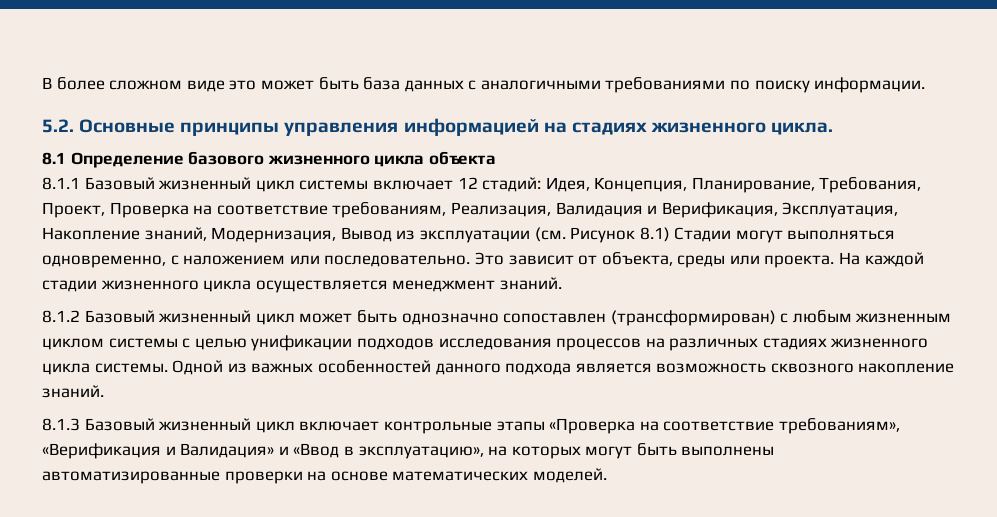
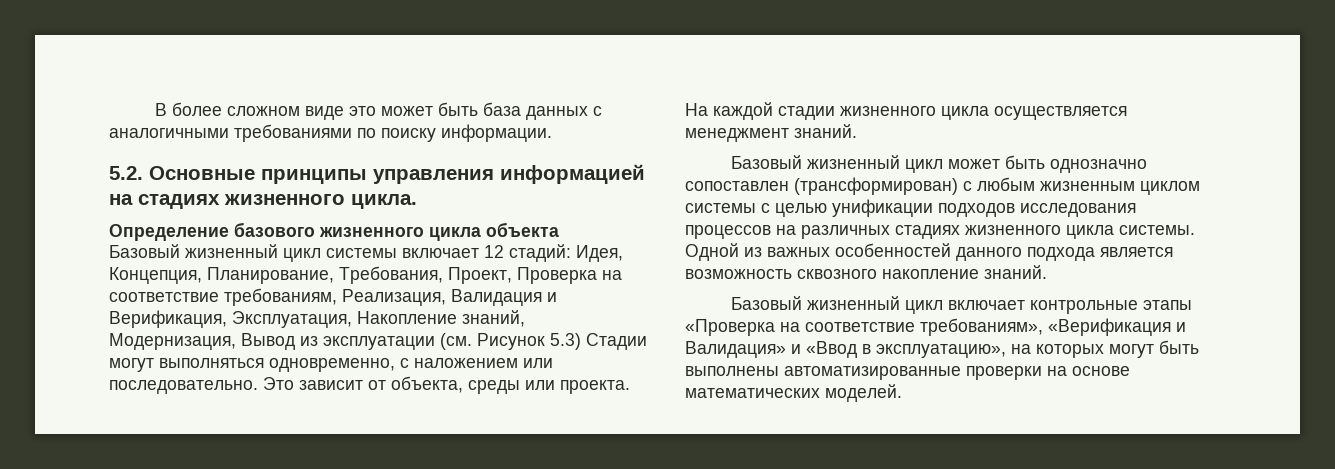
- 8.1 Определение базового жизненного цикла объекта
+ Определение базового жизненного цикла объекта
- 8.1.1 Базовый жизненный цикл системы включает 12 стадий: Идея, Концепция, Планирование, Требования, Проект, Проверка на соответствие требованиям, Реализация, Валидация и Верификация, Эксплуатация, Накопление знаний, Модернизация, Вывод из эксплуатации (см. Рисунок 8.1) Стадии могут выполняться одновременно, с наложением или последовательно.
+ Базовый жизненный цикл системы включает 12 стадий: Идея, Концепция, Планирование, Требования, Проект, Проверка на соответствие требованиям, Реализация, Валидация и Верификация, Эксплуатация, Накопление знаний, Модернизация, Вывод из эксплуатации (см. Рисунок 5.3) Стадии могут выполняться одновременно, с наложением или последовательно.
- 8.1.2 Базовый жизненный цикл может быть однозначно сопоставлен (трансформирован) с любым жизненным циклом системы с целью унификации подходов исследования процессов на различных стадиях жизненного цикла системы.
+ Базовый жизненный цикл может быть однозначно сопоставлен (трансформирован) с любым жизненным циклом системы с целью унификации подходов исследования процессов на различных стадиях жизненного цикла системы.
- 8.1.3 Базовый жизненный цикл включает контрольные этапы «Проверка на соответствие требованиям», «Верификация и Валидация» и «Ввод в эксплуатацию», на которых могут быть выполнены автоматизированные проверки на основе математических моделей.
+ Базовый жизненный цикл включает контрольные этапы «Проверка на соответствие требованиям», «Верификация и Валидация» и «Ввод в эксплуатацию», на которых могут быть выполнены автоматизированные проверки на основе математических моделей.

